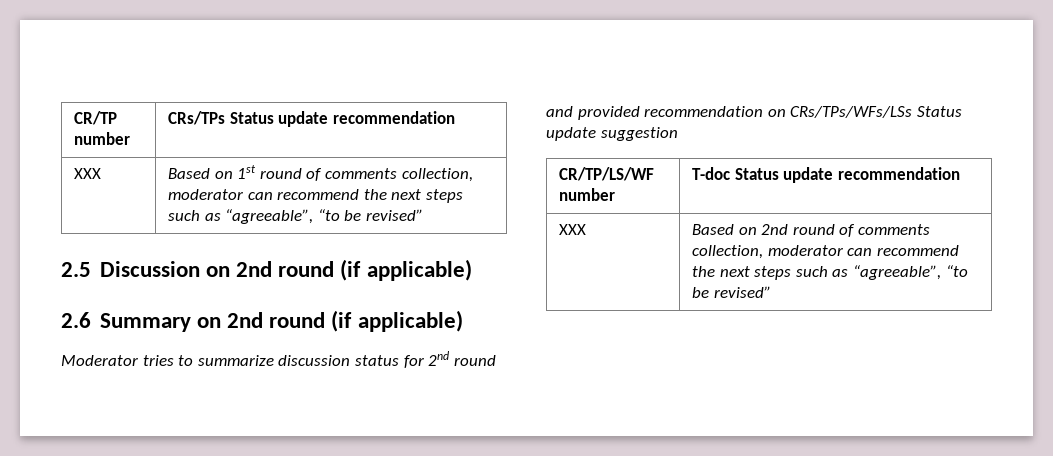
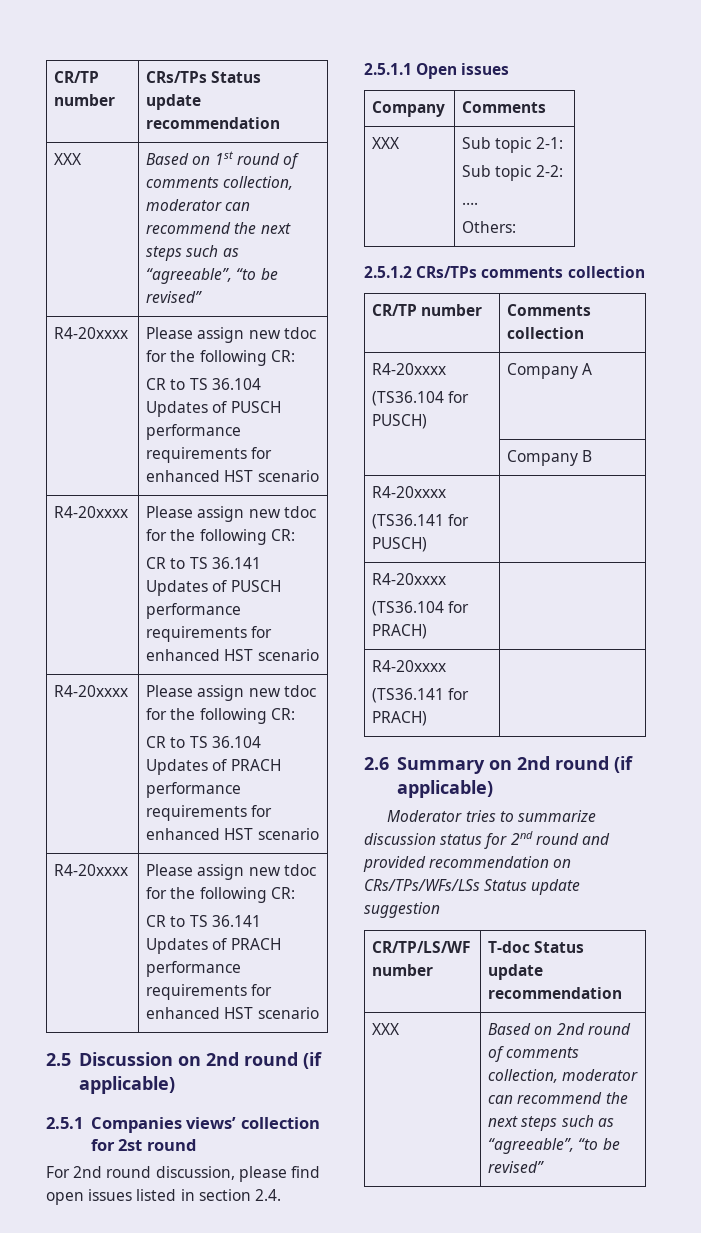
  XXX | Based on 1st round of comments collection, moderator can recommend the next steps such as “agreeable”, “to be revised”
+ R4-20xxxx | Please assign new tdoc for the following CR:
+ CR to TS 36.104 Updates of PUSCH performance requirements for enhanced HST scenario
+ R4-20xxxx | Please assign new tdoc for the following CR:
+ CR to TS 36.141 Updates of PUSCH performance requirements for enhanced HST scenario
+ R4-20xxxx | Please assign new tdoc for the following CR:
+ CR to TS 36.104 Updates of PRACH performance requirements for enhanced HST scenario
+ R4-20xxxx | Please assign new tdoc for the following CR:
+ CR to TS 36.141 Updates of PRACH performance requirements for enhanced HST scenario
+ 2.5.1 Companies views’ collection for 2st round
+ For 2nd round discussion, please find open issues listed in section 2.4.
+ 2.5.1.1 Open issues
+ Company | Comments
+ XXX | Sub topic 2-1:
+ Sub topic 2-2:
+ ….
+ Others:
+ 2.5.1.2 CRs/TPs comments collection
+ CR/TP number | Comments collection
+ R4-20xxxx
+ (TS36.104 for PUSCH) | Company A
+ | Company B
+ R4-20xxxx
+ (TS36.141 for PUSCH) |
+ R4-20xxxx
+ (TS36.104 for PRACH) |
+ R4-20xxxx
+ (TS36.141 for PRACH) |

